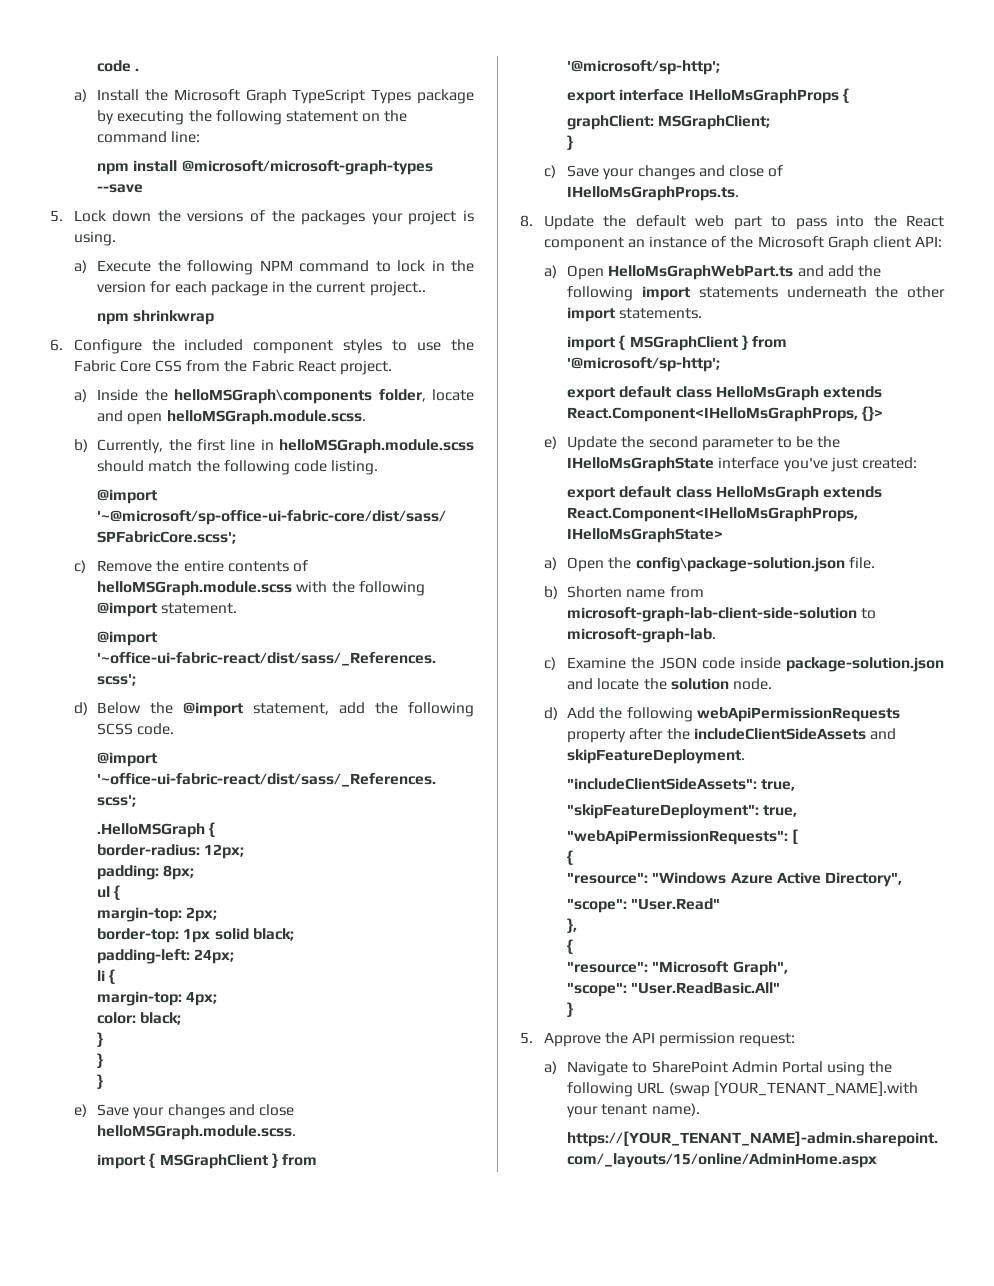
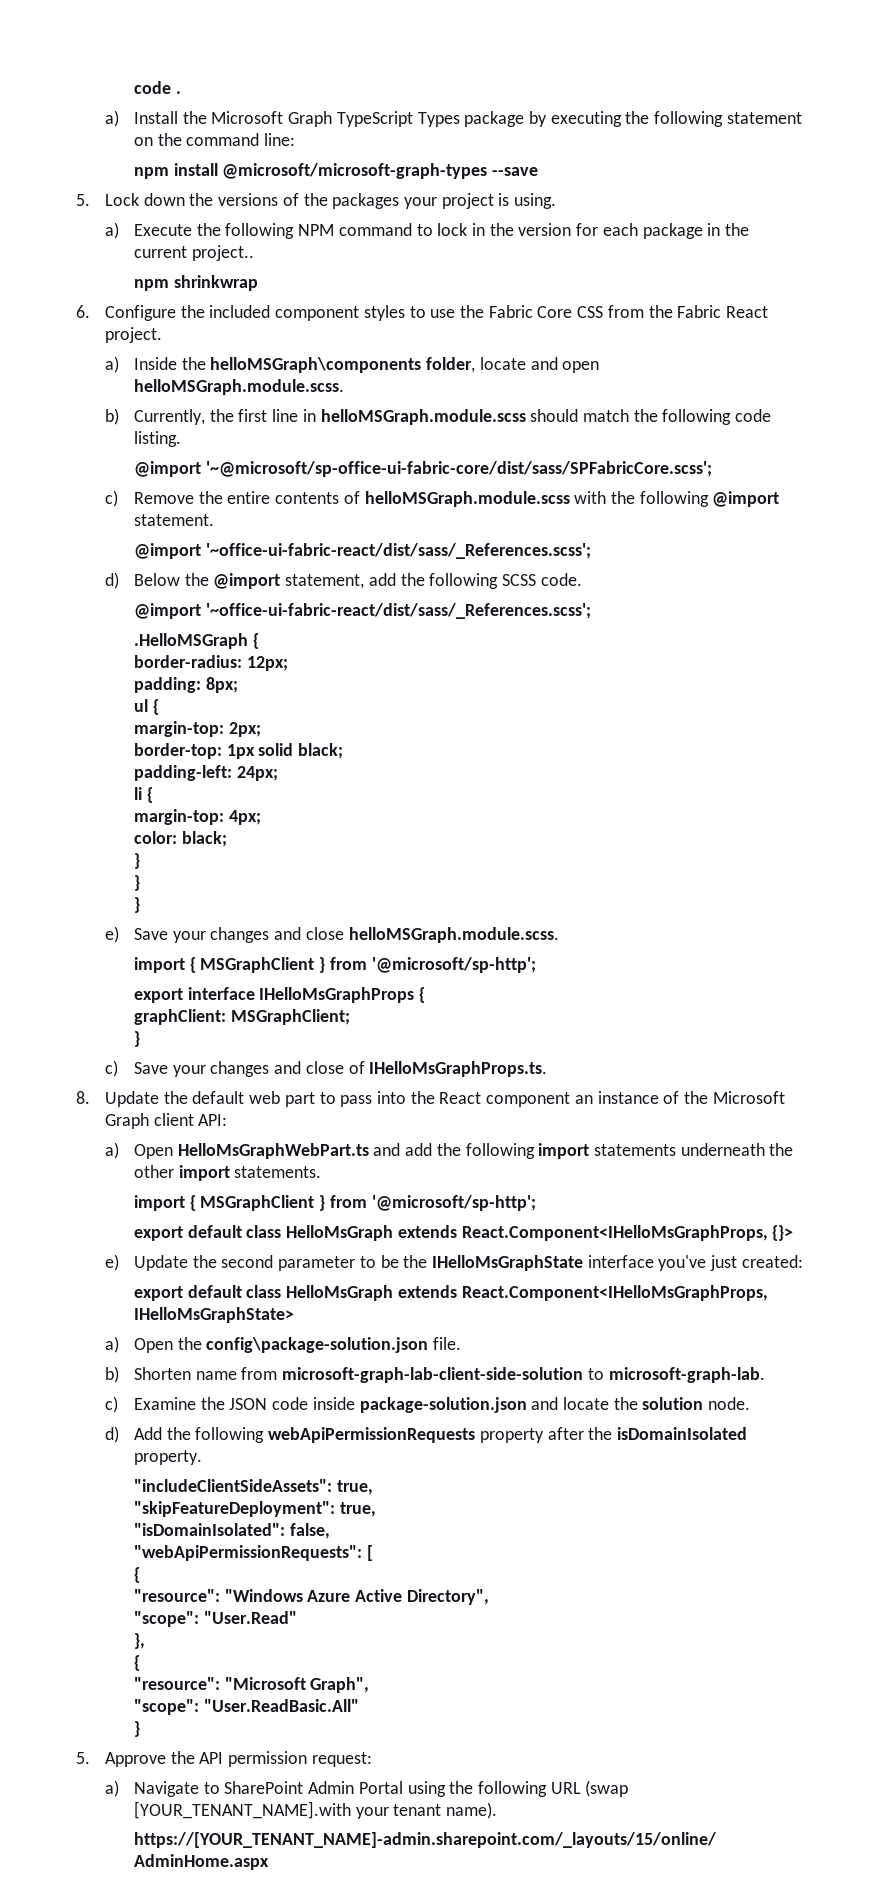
- d) Add the following webApiPermissionRequests property after the includeClientSideAssets and skipFeatureDeployment.
+ d) Add the following webApiPermissionRequests property after the isDomainIsolated property.
+ "isDomainIsolated": false,

